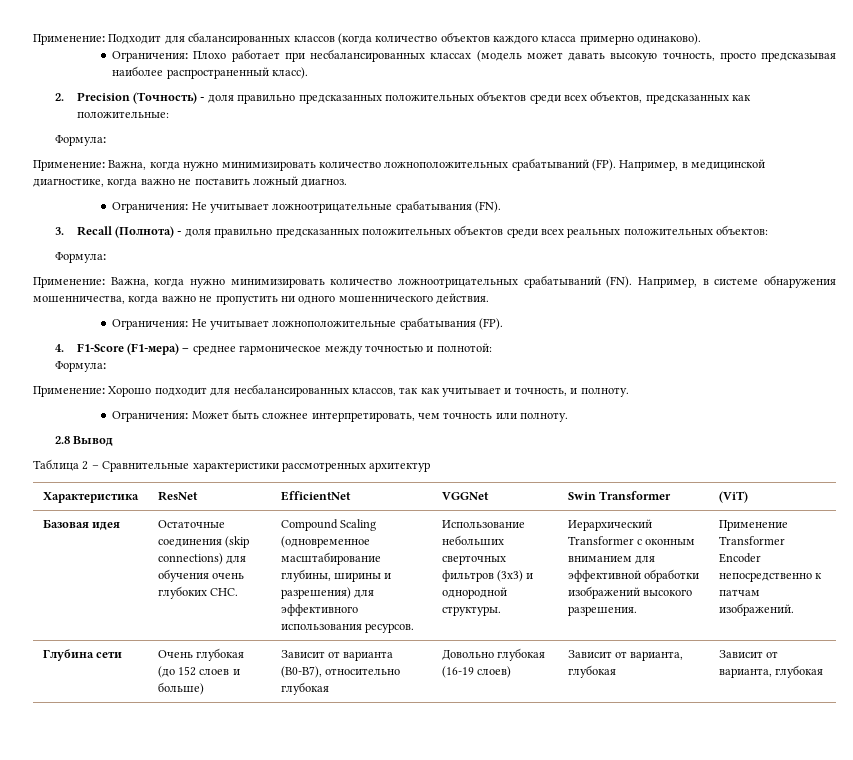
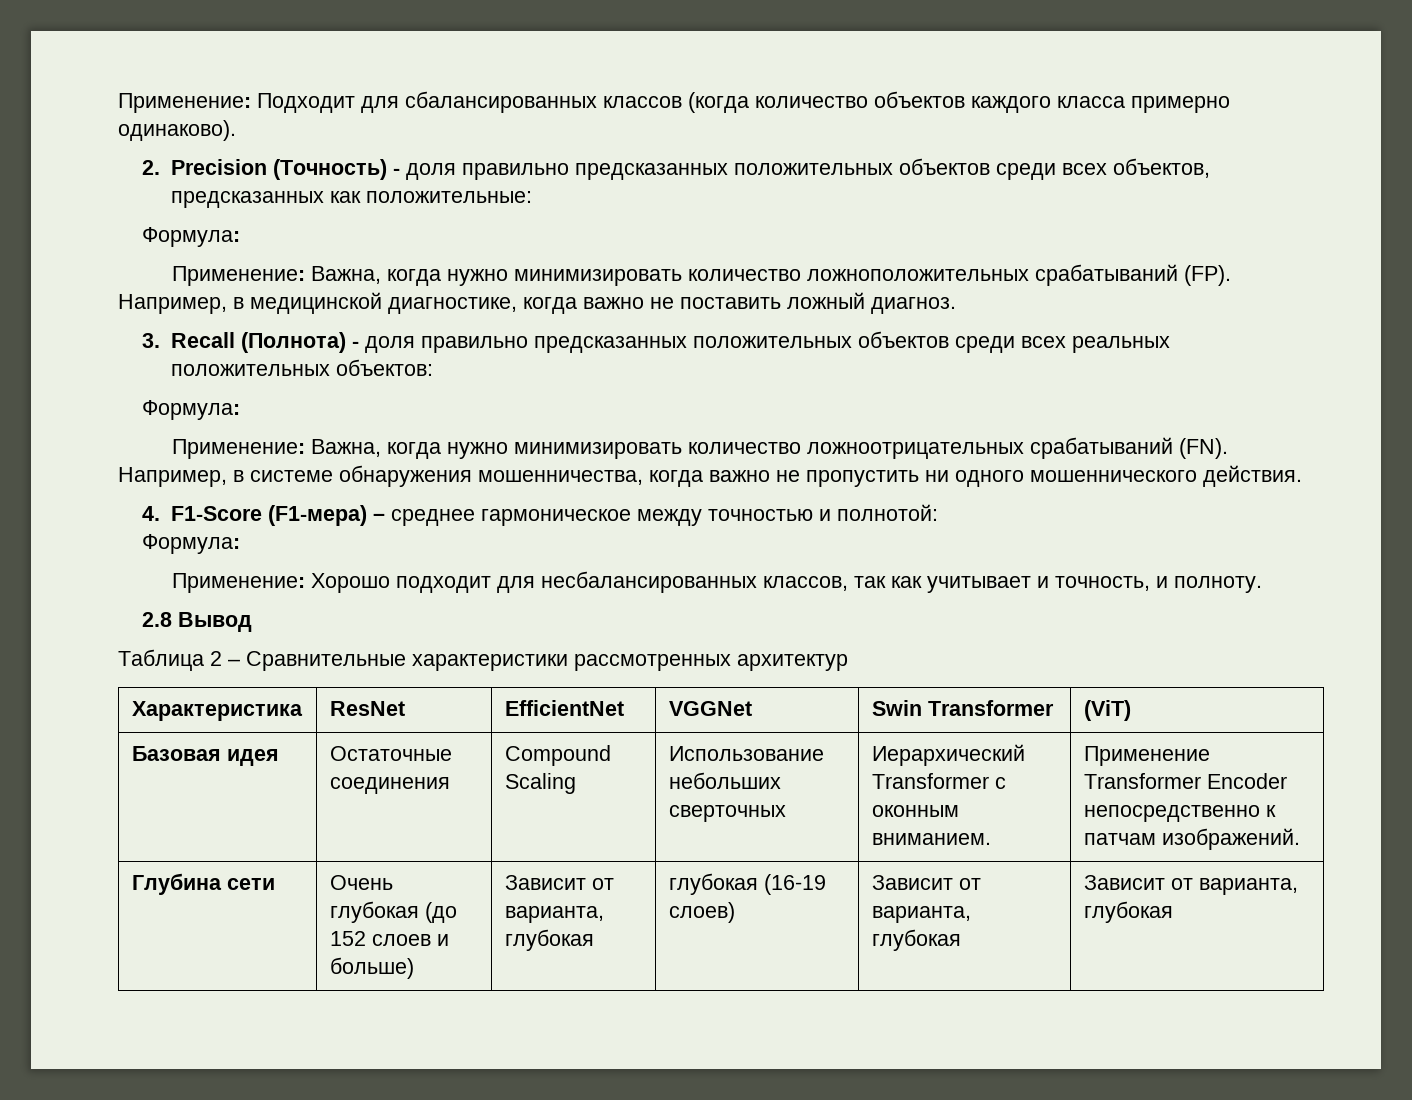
- Ограничения: Плохо работает при несбалансированных классах (модель может давать высокую точность, просто предсказывая наиболее распространенный класс).
- Ограничения: Не учитывает ложноотрицательные срабатывания (FN).
- Ограничения: Не учитывает ложноположительные срабатывания (FP).
- Ограничения: Может быть сложнее интерпретировать, чем точность или полноту.
- Остаточные соединения (skip connections) для обучения очень глубоких СНС. | Compound Scaling (одновременное масштабирование глубины, ширины и разрешения) для эффективного использования ресурсов. | Использование небольших сверточных фильтров (3x3) и однородной структуры. | Иерархический Transformer с оконным вниманием для эффективной обработки изображений высокого разрешения.
+ Остаточные соединения | Compound Scaling | Использование небольших сверточных | Иерархический Transformer с оконным вниманием.
- Глубина сети | Очень глубокая (до 152 слоев и больше) | Зависит от варианта (B0-B7), относительно глубокая | Довольно глубокая (16-19 слоев) | Зависит от варианта, глубокая | Зависит от варианта, глубокая
+ Глубина сети | Очень глубокая (до 152 слоев и больше) | Зависит от варианта, глубокая | глубокая (16-19 слоев) | Зависит от варианта, глубокая | Зависит от варианта, глубокая

